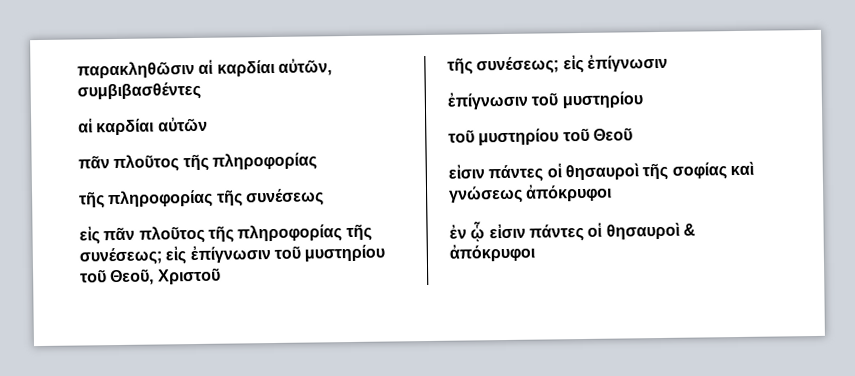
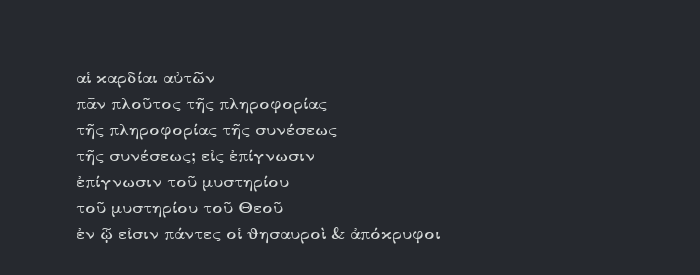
- παρακληθῶσιν αἱ καρδίαι αὐτῶν, συμβιβασθέντες
- εἰς πᾶν πλοῦτος τῆς πληροφορίας τῆς συνέσεως; εἰς ἐπίγνωσιν τοῦ μυστηρίου τοῦ Θεοῦ, Χριστοῦ
- εἰσιν πάντες οἱ θησαυροὶ τῆς σοφίας καὶ γνώσεως ἀπόκρυφοι

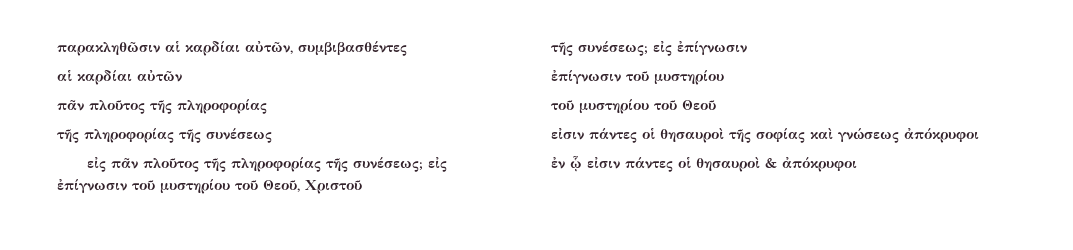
+ παρακληθῶσιν αἱ καρδίαι αὐτῶν, συμβιβασθέντες
+ εἰς πᾶν πλοῦτος τῆς πληροφορίας τῆς συνέσεως; εἰς ἐπίγνωσιν τοῦ μυστηρίου τοῦ Θεοῦ, Χριστοῦ
+ εἰσιν πάντες οἱ θησαυροὶ τῆς σοφίας καὶ γνώσεως ἀπόκρυφοι

